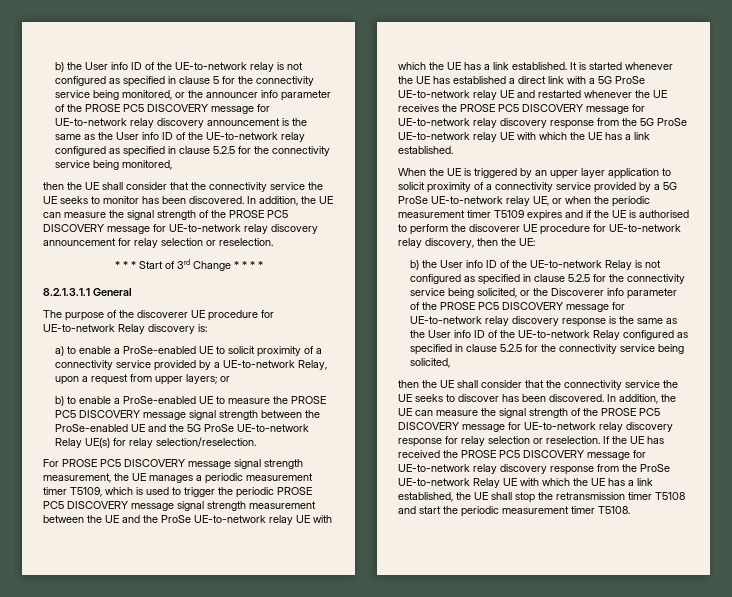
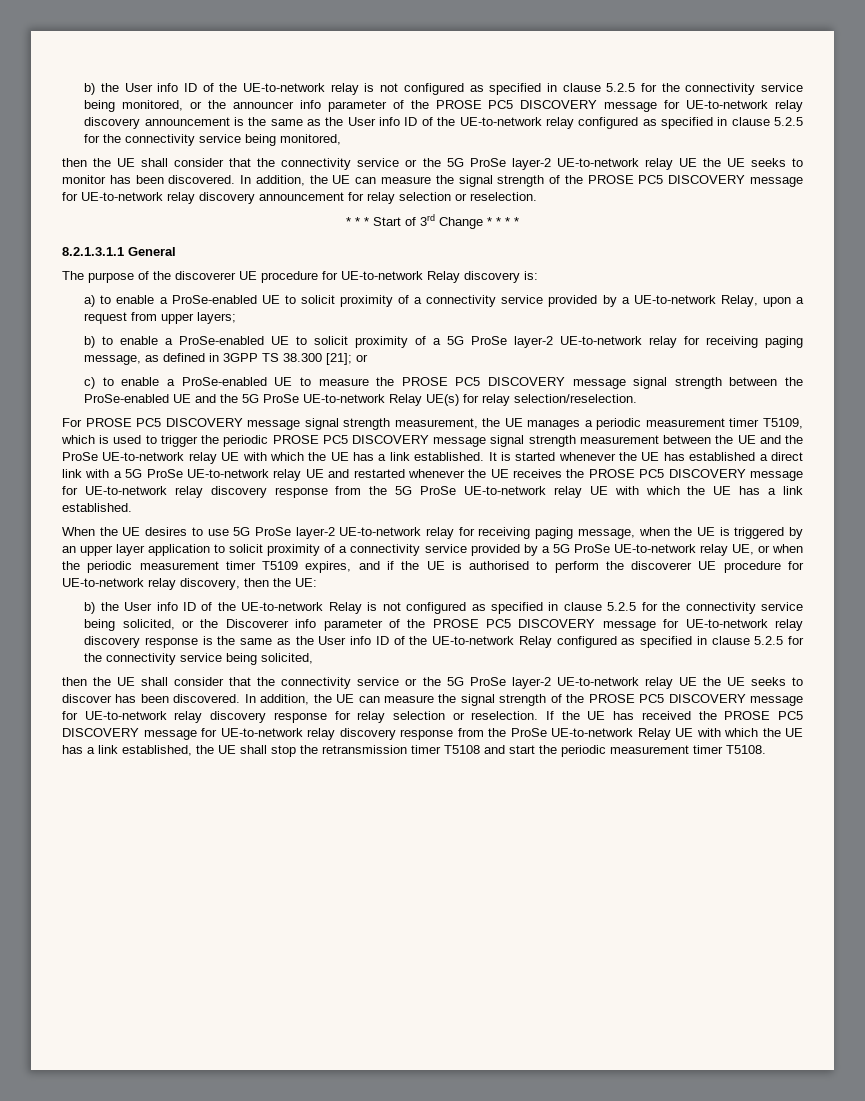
- b) the User info ID of the UE-to-network relay is not configured as specified in clause 5 for the connectivity service being monitored, or the announcer info parameter of the PROSE PC5 DISCOVERY message for UE-to-network relay discovery announcement is the same as the User info ID of the UE-to-network relay configured as specified in clause 5.2.5 for the connectivity service being monitored,
+ b) the User info ID of the UE-to-network relay is not configured as specified in clause 5.2.5 for the connectivity service being monitored, or the announcer info parameter of the PROSE PC5 DISCOVERY message for UE-to-network relay discovery announcement is the same as the User info ID of the UE-to-network relay configured as specified in clause 5.2.5 for the connectivity service being monitored,
- then the UE shall consider that the connectivity service the UE seeks to monitor has been discovered.
+ then the UE shall consider that the connectivity service or the 5G ProSe layer-2 UE-to-network relay UE the UE seeks to monitor has been discovered.
- a) to enable a ProSe-enabled UE to solicit proximity of a connectivity service provided by a UE-to-network Relay, upon a request from upper layers; or
+ a) to enable a ProSe-enabled UE to solicit proximity of a connectivity service provided by a UE-to-network Relay, upon a request from upper layers;
+ b) to enable a ProSe-enabled UE to solicit proximity of a 5G ProSe layer-2 UE-to-network relay for receiving paging message, as defined in 3GPP TS 38.300 [21]; or
- b) to enable a ProSe-enabled UE to measure the PROSE PC5 DISCOVERY message signal strength between the ProSe-enabled UE and the 5G ProSe UE-to-network Relay UE(s) for relay selection/reselection.
+ c) to enable a ProSe-enabled UE to measure the PROSE PC5 DISCOVERY message signal strength between the ProSe-enabled UE and the 5G ProSe UE-to-network Relay UE(s) for relay selection/reselection.
- When the UE is triggered by an upper layer application to solicit proximity of a connectivity service provided by a 5G ProSe UE-to-network relay UE, or when the periodic measurement timer T5109 expires and if the UE is authorised to perform the discoverer UE procedure for UE-to-network relay discovery, then the UE:
+ When the UE desires to use 5G ProSe layer-2 UE-to-network relay for receiving paging message, when the UE is triggered by an upper layer application to solicit proximity of a connectivity service provided by a 5G ProSe UE-to-network relay UE, or when the periodic measurement timer T5109 expires, and if the UE is authorised to perform the discoverer UE procedure for UE-to-network relay discovery, then the UE:
- then the UE shall consider that the connectivity service the UE seeks to discover has been discovered.
+ then the UE shall consider that the connectivity service or the 5G ProSe layer-2 UE-to-network relay UE the UE seeks to discover has been discovered.

